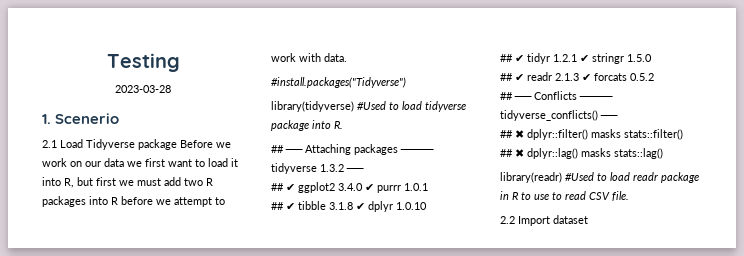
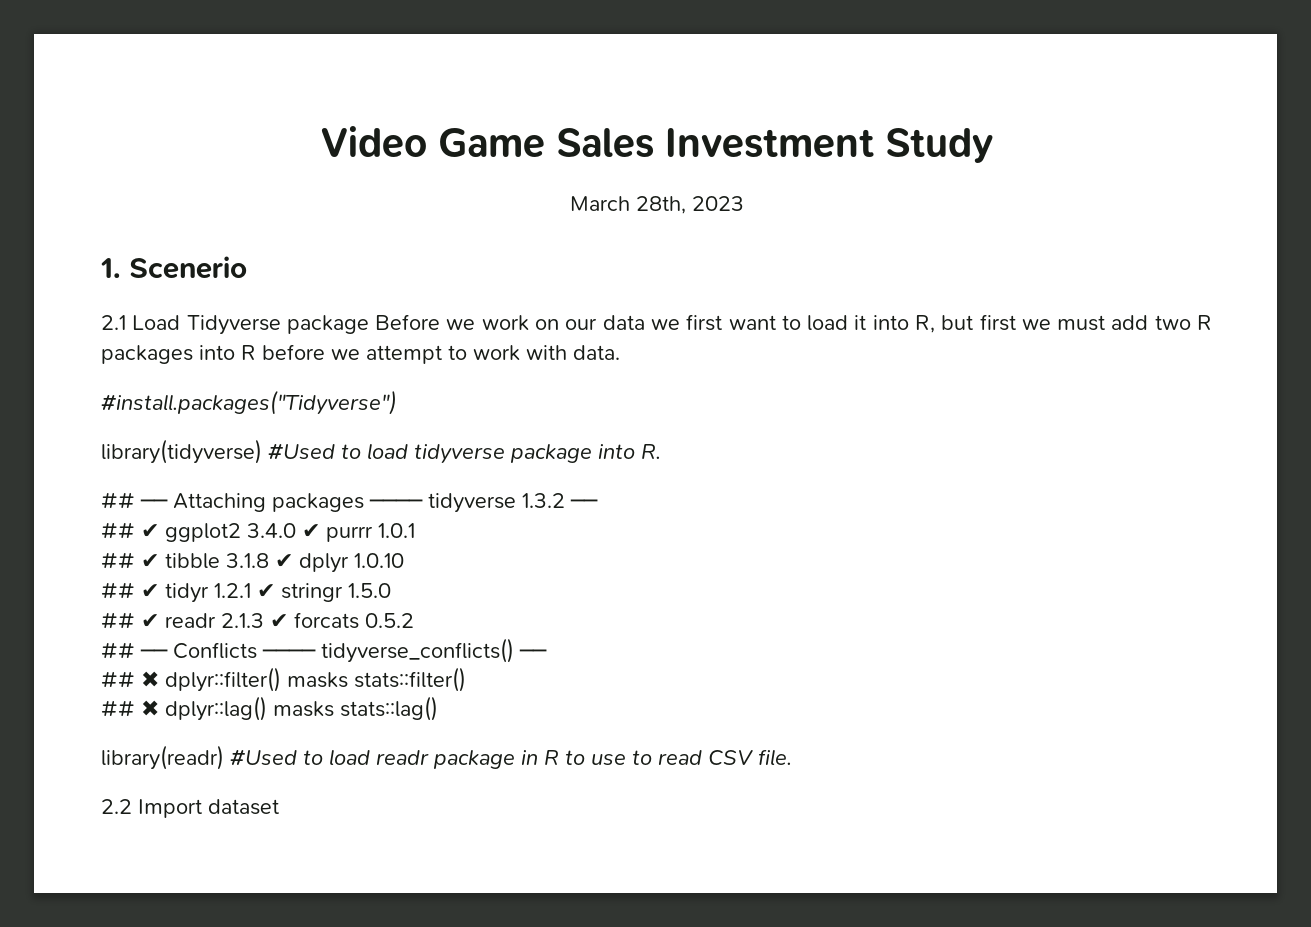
- Testing
- 2023-03-28
+ Video Game Sales Investment Study
+ March 28th, 2023

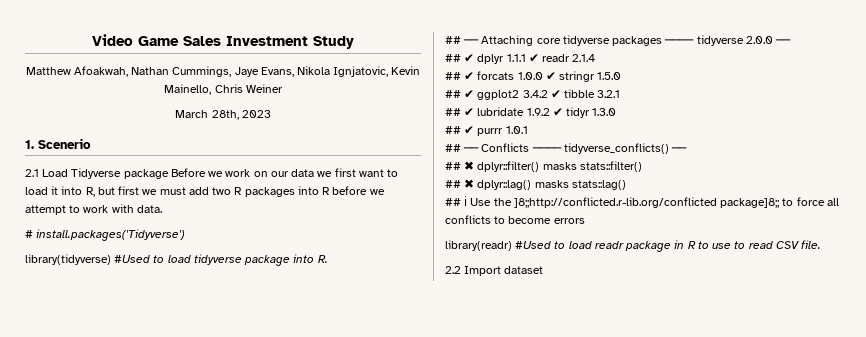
+ Matthew Afoakwah, Nathan Cummings, Jaye Evans, Nikola Ignjatovic, Kevin Mainello, Chris Weiner
- #install.packages("Tidyverse")
+ # install.packages('Tidyverse')
- ## ── Attaching packages ──── tidyverse 1.3.2 ──
+ ## ── Attaching core tidyverse packages ──── tidyverse 2.0.0 ──
- ## ✔ ggplot2 3.4.0 ✔ purrr 1.0.1
- ## ✔ tibble 3.1.8 ✔ dplyr 1.0.10
- ## ✔ tidyr 1.2.1 ✔ stringr 1.5.0
+ ## ✔ dplyr 1.1.1 ✔ readr 2.1.4
+ ## ✔ forcats 1.0.0 ✔ stringr 1.5.0
- ## ✔ readr 2.1.3 ✔ forcats 0.5.2
+ ## ✔ ggplot2 3.4.2 ✔ tibble 3.2.1
+ ## ✔ lubridate 1.9.2 ✔ tidyr 1.3.0
+ ## ✔ purrr 1.0.1
+ ## ℹ Use the ]8;;http://conflicted.r-lib.org/conflicted package]8;; to force all conflicts to become errors

